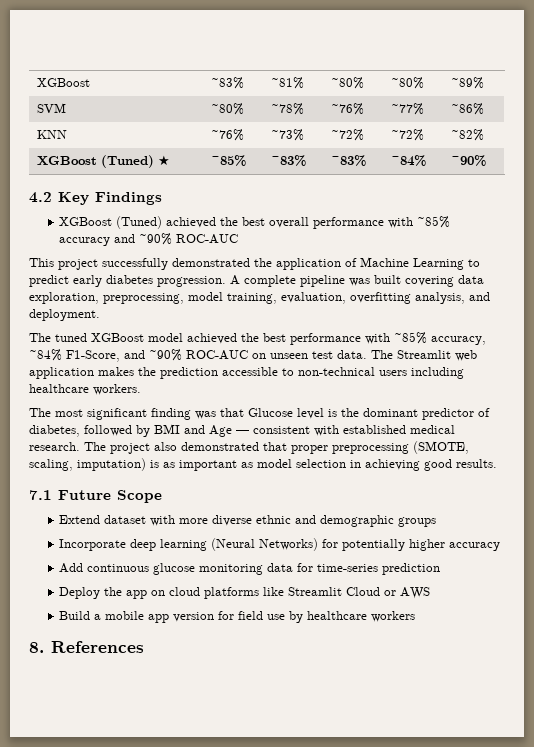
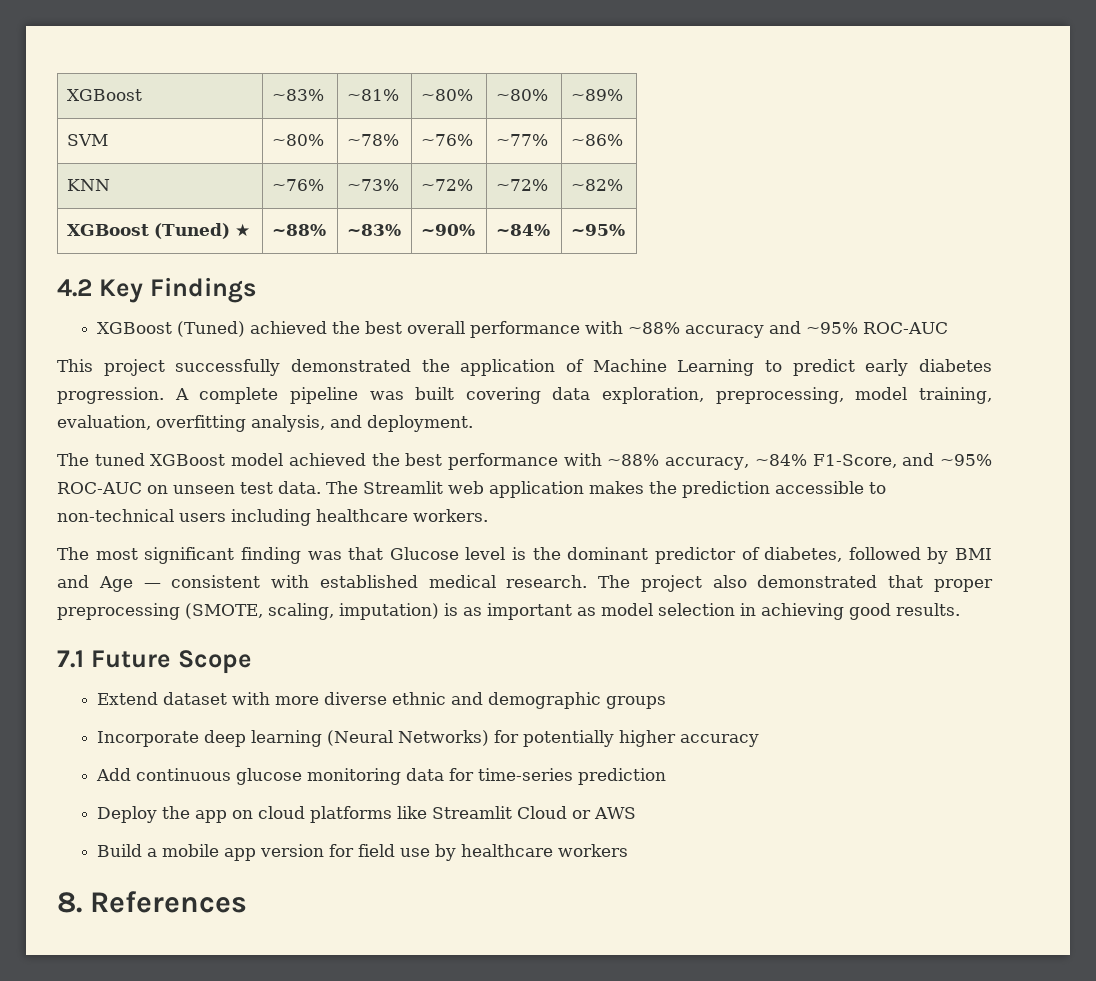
- XGBoost (Tuned) ★ | ~85% | ~83% | ~83% | ~84% | ~90%
+ XGBoost (Tuned) ★ | ~88% | ~83% | ~90% | ~84% | ~95%
- XGBoost (Tuned) achieved the best overall performance with ~85% accuracy and ~90% ROC-AUC
+ XGBoost (Tuned) achieved the best overall performance with ~88% accuracy and ~95% ROC-AUC
- The tuned XGBoost model achieved the best performance with ~85% accuracy, ~84% F1-Score, and ~90% ROC-AUC on unseen test data.
+ The tuned XGBoost model achieved the best performance with ~88% accuracy, ~84% F1-Score, and ~95% ROC-AUC on unseen test data.

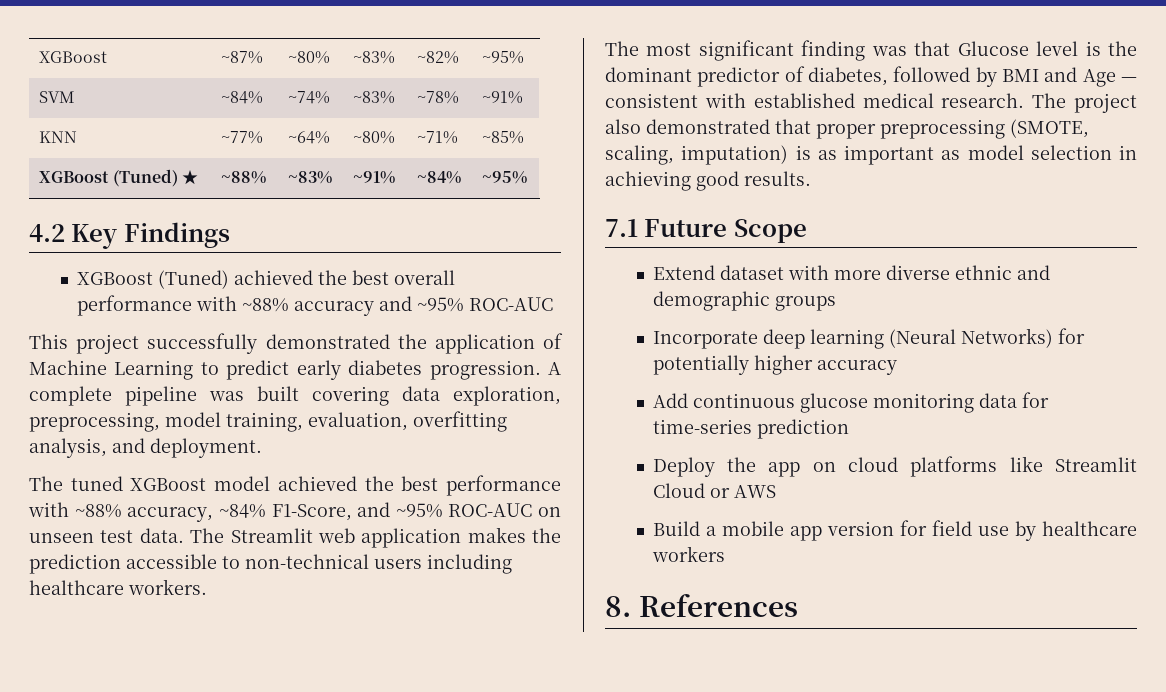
- XGBoost | ~83% | ~81% | ~80% | ~80% | ~89%
- SVM | ~80% | ~78% | ~76% | ~77% | ~86%
- KNN | ~76% | ~73% | ~72% | ~72% | ~82%
+ XGBoost | ~87% | ~80% | ~83% | ~82% | ~95%
+ SVM | ~84% | ~74% | ~83% | ~78% | ~91%
+ KNN | ~77% | ~64% | ~80% | ~71% | ~85%
- XGBoost (Tuned) ★ | ~88% | ~83% | ~90% | ~84% | ~95%
+ XGBoost (Tuned) ★ | ~88% | ~83% | ~91% | ~84% | ~95%

